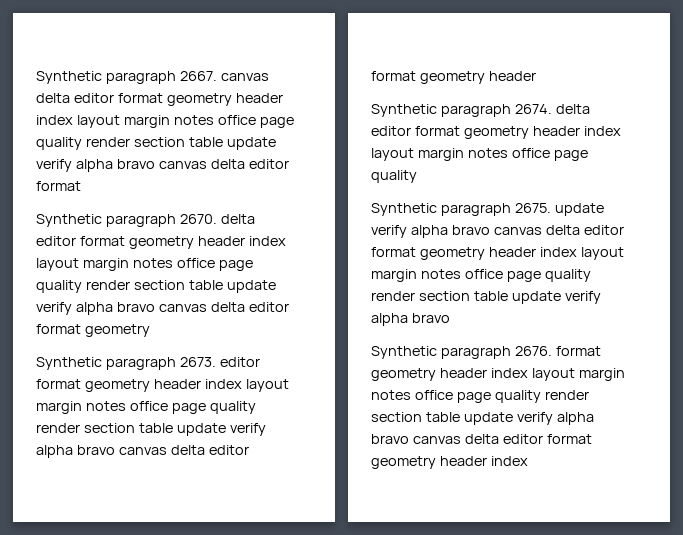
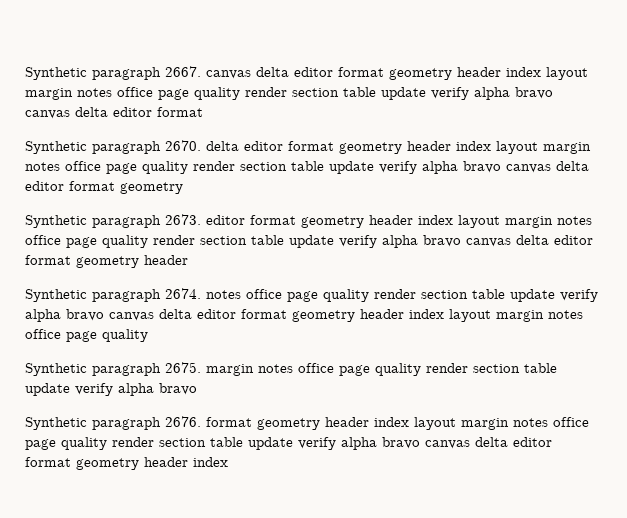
- Synthetic paragraph 2674. delta editor format geometry header index layout margin notes office page quality
+ Synthetic paragraph 2674. notes office page quality render section table update verify alpha bravo canvas delta editor format geometry header index layout margin notes office page quality
- Synthetic paragraph 2675. update verify alpha bravo canvas delta editor format geometry header index layout margin notes office page quality render section table update verify alpha bravo
+ Synthetic paragraph 2675. margin notes office page quality render section table update verify alpha bravo

